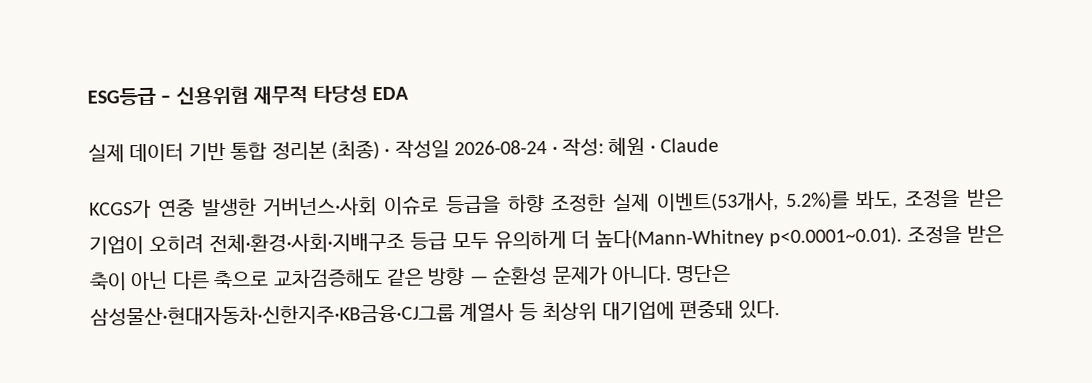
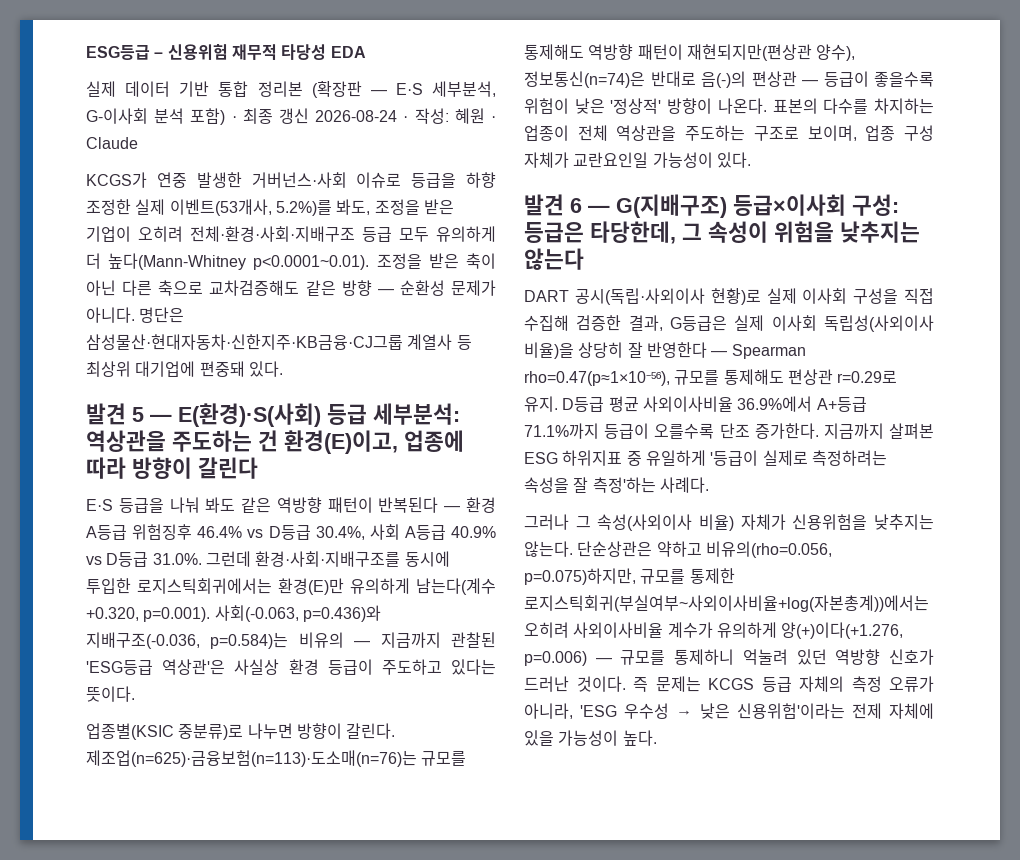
- 실제 데이터 기반 통합 정리본 (최종) · 작성일 2026-08-24 · 작성: 혜원 · Claude
+ 실제 데이터 기반 통합 정리본 (확장판 — E·S 세부분석, G-이사회 분석 포함) · 최종 갱신 2026-08-24 · 작성: 혜원 · Claude
+ 발견 5 — E(환경)·S(사회) 등급 세부분석: 역상관을 주도하는 건 환경(E)이고, 업종에 따라 방향이 갈린다
+ E·S 등급을 나눠 봐도 같은 역방향 패턴이 반복된다 — 환경 A등급 위험징후 46.4% vs D등급 30.4%, 사회 A등급 40.9% vs D등급 31.0%. 그런데 환경·사회·지배구조를 동시에 투입한 로지스틱회귀에서는 환경(E)만 유의하게 남는다(계수 +0.320, p=0.001). 사회(-0.063, p=0.436)와 지배구조(-0.036, p=0.584)는 비유의 — 지금까지 관찰된 'ESG등급 역상관'은 사실상 환경 등급이 주도하고 있다는 뜻이다.
+ 업종별(KSIC 중분류)로 나누면 방향이 갈린다. 제조업(n=625)·금융보험(n=113)·도소매(n=76)는 규모를 통제해도 역방향 패턴이 재현되지만(편상관 양수), 정보통신(n=74)은 반대로 음(-)의 편상관 — 등급이 좋을수록 위험이 낮은 '정상적' 방향이 나온다. 표본의 다수를 차지하는 업종이 전체 역상관을 주도하는 구조로 보이며, 업종 구성 자체가 교란요인일 가능성이 있다.
+ 발견 6 — G(지배구조) 등급×이사회 구성: 등급은 타당한데, 그 속성이 위험을 낮추지는 않는다
+ DART 공시(독립·사외이사 현황)로 실제 이사회 구성을 직접 수집해 검증한 결과, G등급은 실제 이사회 독립성(사외이사 비율)을 상당히 잘 반영한다 — Spearman rho=0.47(p≈1×10⁻⁵⁶), 규모를 통제해도 편상관 r=0.29로 유지. D등급 평균 사외이사비율 36.9%에서 A+등급 71.1%까지 등급이 오를수록 단조 증가한다. 지금까지 살펴본 ESG 하위지표 중 유일하게 '등급이 실제로 측정하려는 속성을 잘 측정'하는 사례다.
+ 그러나 그 속성(사외이사 비율) 자체가 신용위험을 낮추지는 않는다. 단순상관은 약하고 비유의(rho=0.056, p=0.075)하지만, 규모를 통제한 로지스틱회귀(부실여부~사외이사비율+log(자본총계))에서는 오히려 사외이사비율 계수가 유의하게 양(+)이다(+1.276, p=0.006) — 규모를 통제하니 억눌려 있던 역방향 신호가 드러난 것이다. 즉 문제는 KCGS 등급 자체의 측정 오류가 아니라, 'ESG 우수성 → 낮은 신용위험'이라는 전제 자체에 있을 가능성이 높다.

